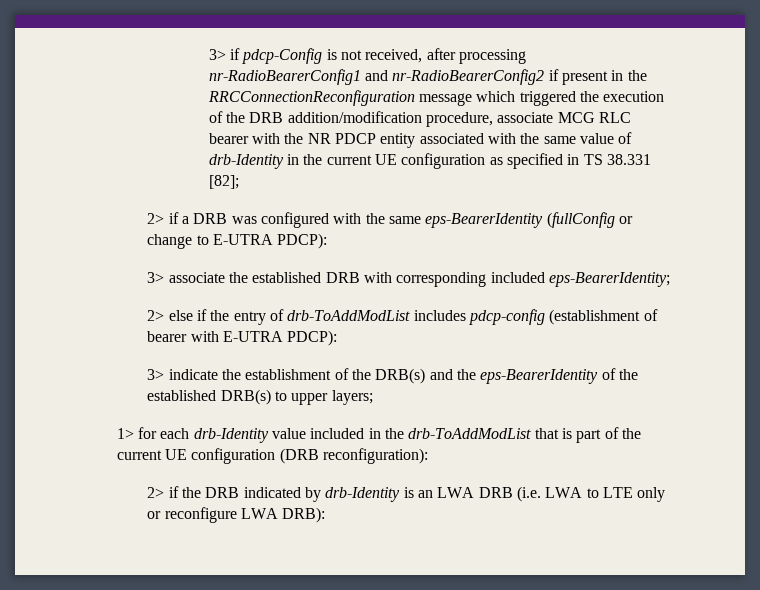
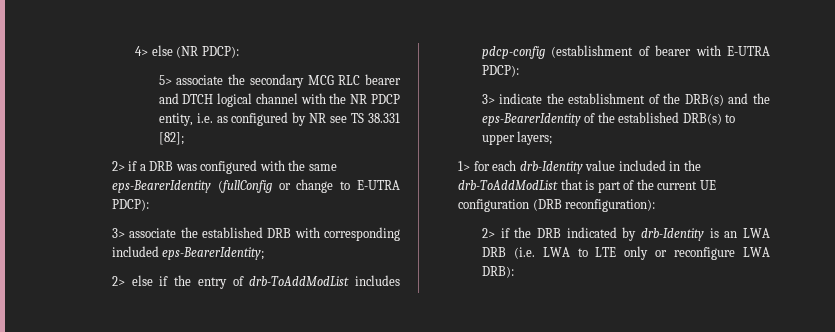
- 3> if pdcp-Config is not received, after processing nr-RadioBearerConfig1 and nr-RadioBearerConfig2 if present in the RRCConnectionReconfiguration message which triggered the execution of the DRB addition/modification procedure, associate MCG RLC bearer with the NR PDCP entity associated with the same value of drb-Identity in the current UE configuration as specified in TS 38.331 [82];
+ 4> else (NR PDCP):
+ 5> associate the secondary MCG RLC bearer and DTCH logical channel with the NR PDCP entity, i.e. as configured by NR see TS 38.331 [82];

